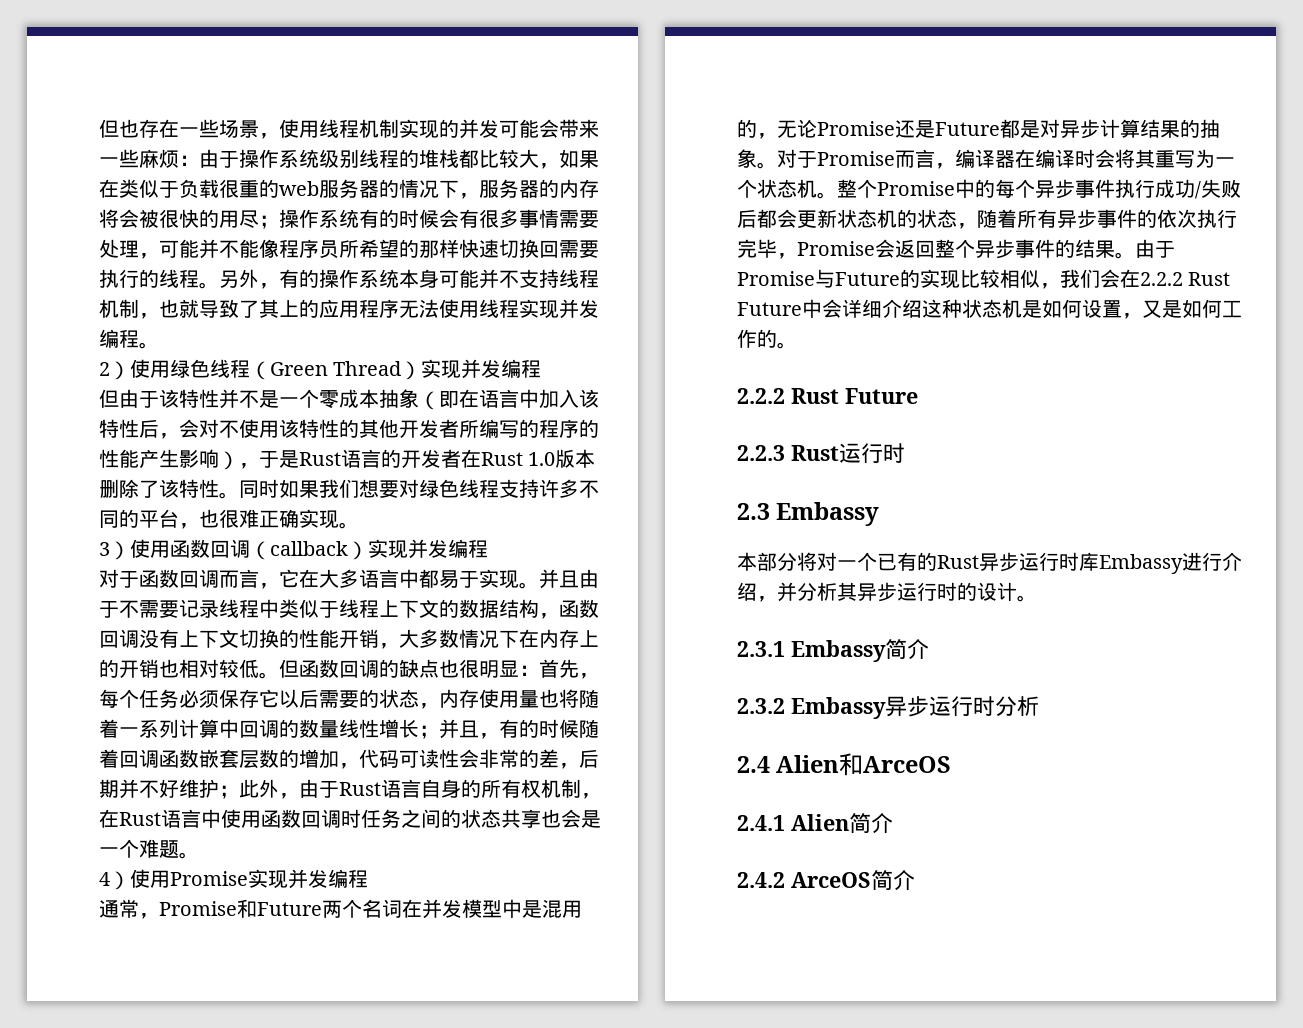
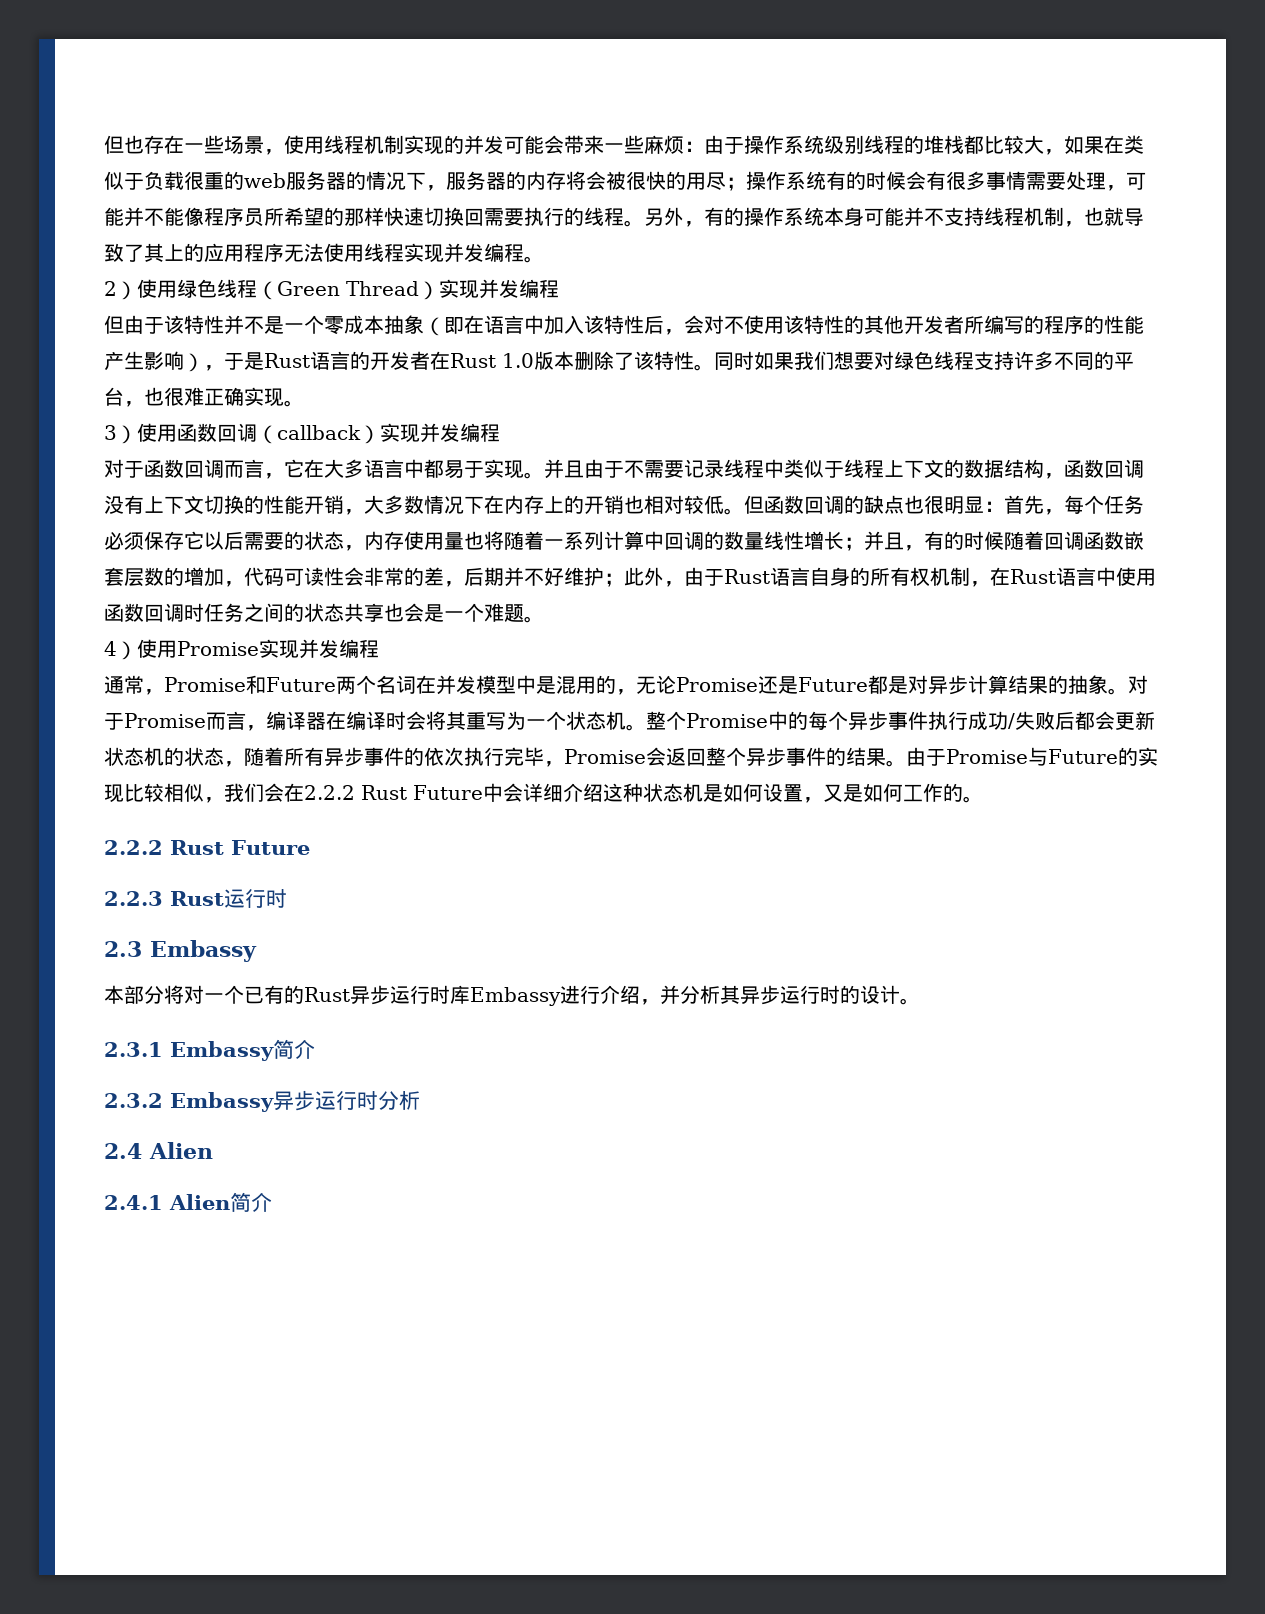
- 2.4 Alien和ArceOS
+ 2.4 Alien
- 2.4.2 ArceOS简介

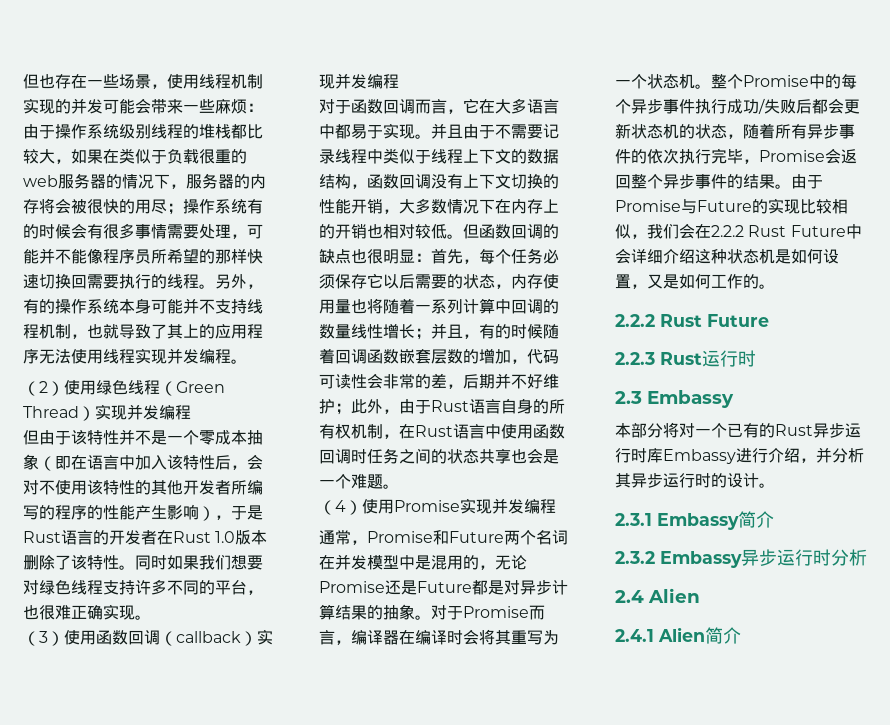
- 2）使用绿色线程（Green Thread）实现并发编程
+ （2）使用绿色线程（Green Thread）实现并发编程
- 3）使用函数回调（callback）实现并发编程
+ （3）使用函数回调（callback）实现并发编程
- 4）使用Promise实现并发编程
+ （4）使用Promise实现并发编程

